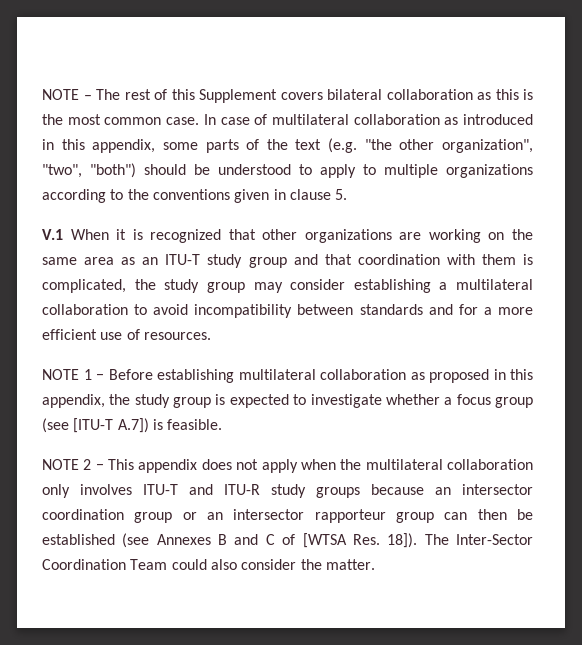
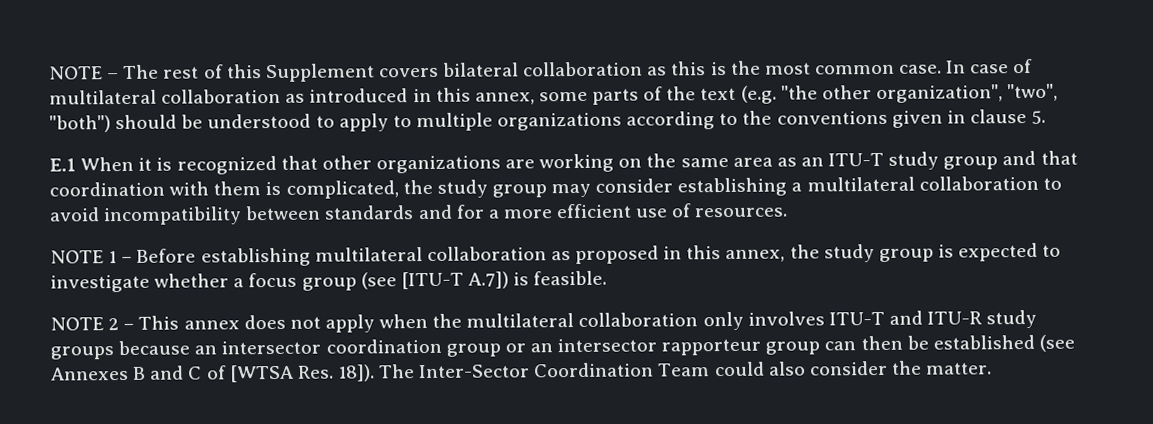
- In case of multilateral collaboration as introduced in this appendix, some parts of the text (e.g. "the other organization", "two", "both") should be understood to apply to multiple organizations according to the conventions given in clause 5.
+ In case of multilateral collaboration as introduced in this annex, some parts of the text (e.g. "the other organization", "two", "both") should be understood to apply to multiple organizations according to the conventions given in clause 5.
- V.1 When it is recognized that other organizations are working on the same area as an ITU-T study group and that coordination with them is complicated, the study group may consider establishing a multilateral collaboration to avoid incompatibility between standards and for a more efficient use of resources.
+ E.1 When it is recognized that other organizations are working on the same area as an ITU-T study group and that coordination with them is complicated, the study group may consider establishing a multilateral collaboration to avoid incompatibility between standards and for a more efficient use of resources.
- NOTE 1 − Before establishing multilateral collaboration as proposed in this appendix, the study group is expected to investigate whether a focus group (see [ITU-T A.7]) is feasible.
+ NOTE 1 − Before establishing multilateral collaboration as proposed in this annex, the study group is expected to investigate whether a focus group (see [ITU-T A.7]) is feasible.
- NOTE 2 − This appendix does not apply when the multilateral collaboration only involves ITU-T and ITU-R study groups because an intersector coordination group or an intersector rapporteur group can then be established (see Annexes B and C of [WTSA Res. 18]).
+ NOTE 2 − This annex does not apply when the multilateral collaboration only involves ITU-T and ITU-R study groups because an intersector coordination group or an intersector rapporteur group can then be established (see Annexes B and C of [WTSA Res. 18]).

